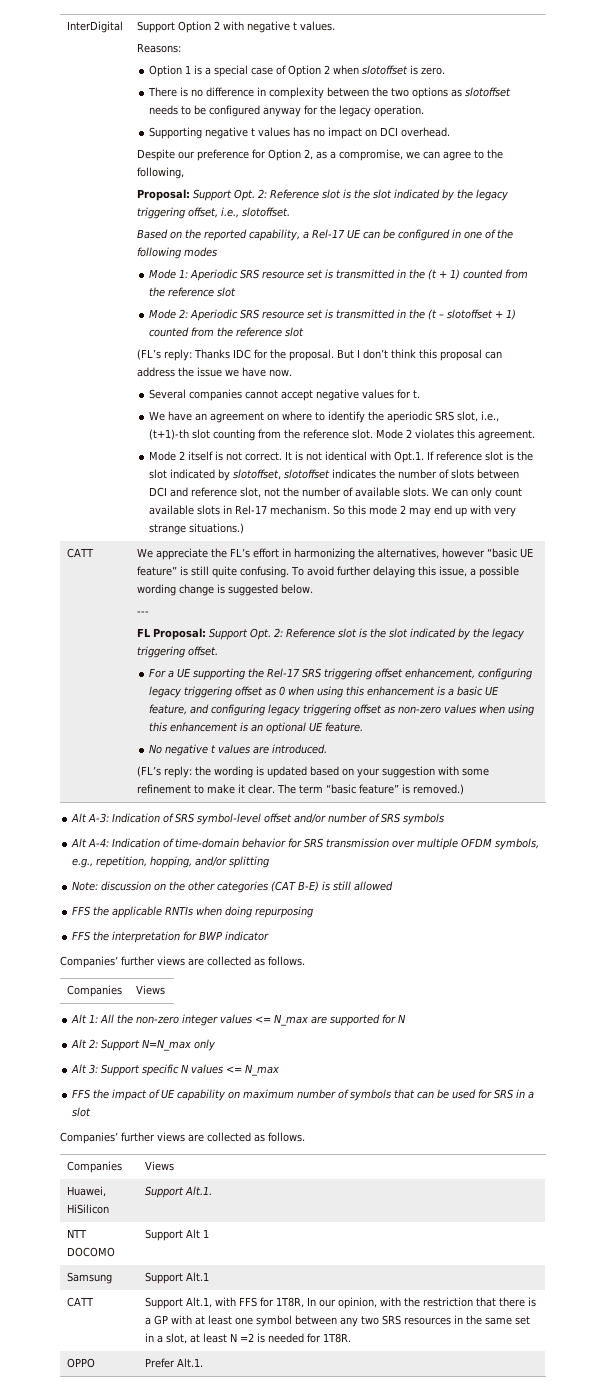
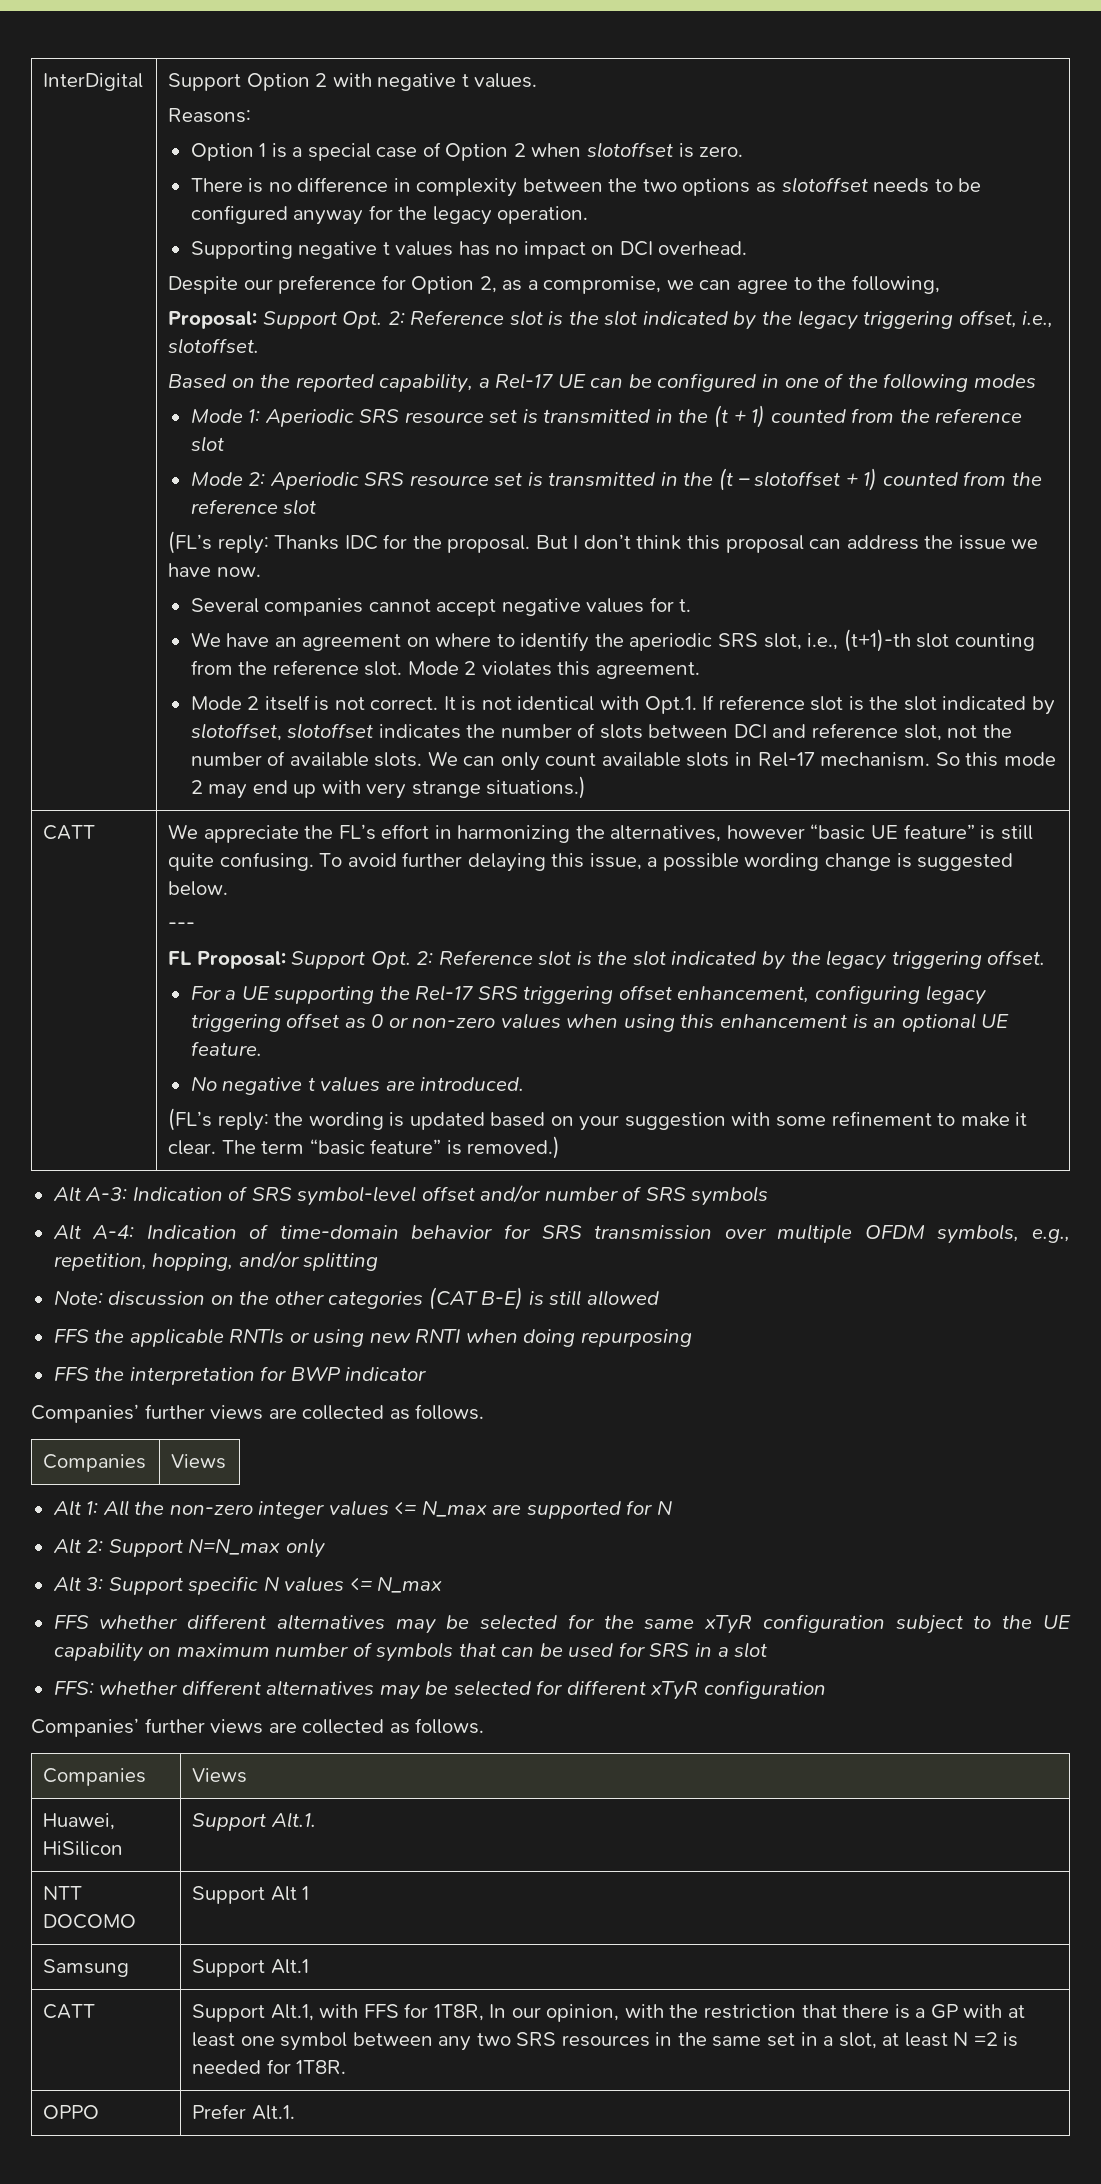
- For a UE supporting the Rel-17 SRS triggering offset enhancement, configuring legacy triggering offset as 0 when using this enhancement is a basic UE feature, and configuring legacy triggering offset as non-zero values when using this enhancement is an optional UE feature.
+ For a UE supporting the Rel-17 SRS triggering offset enhancement, configuring legacy triggering offset as 0 or non-zero values when using this enhancement is an optional UE feature.
- FFS the applicable RNTIs when doing repurposing
+ FFS the applicable RNTIs or using new RNTI when doing repurposing
- FFS the impact of UE capability on maximum number of symbols that can be used for SRS in a slot
+ FFS whether different alternatives may be selected for the same xTyR configuration subject to the UE capability on maximum number of symbols that can be used for SRS in a slot
+ FFS: whether different alternatives may be selected for different xTyR configuration

